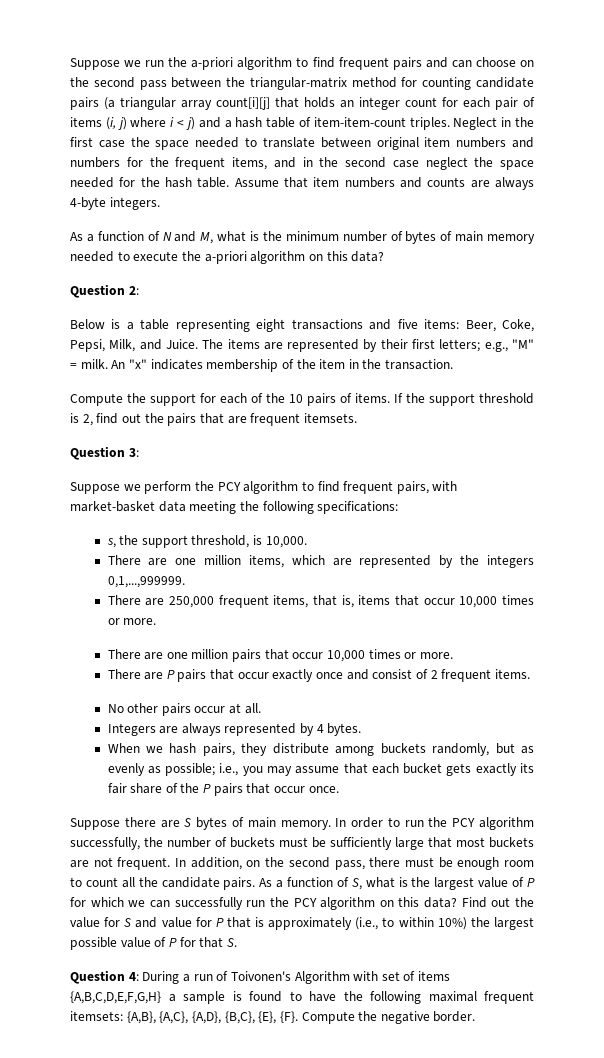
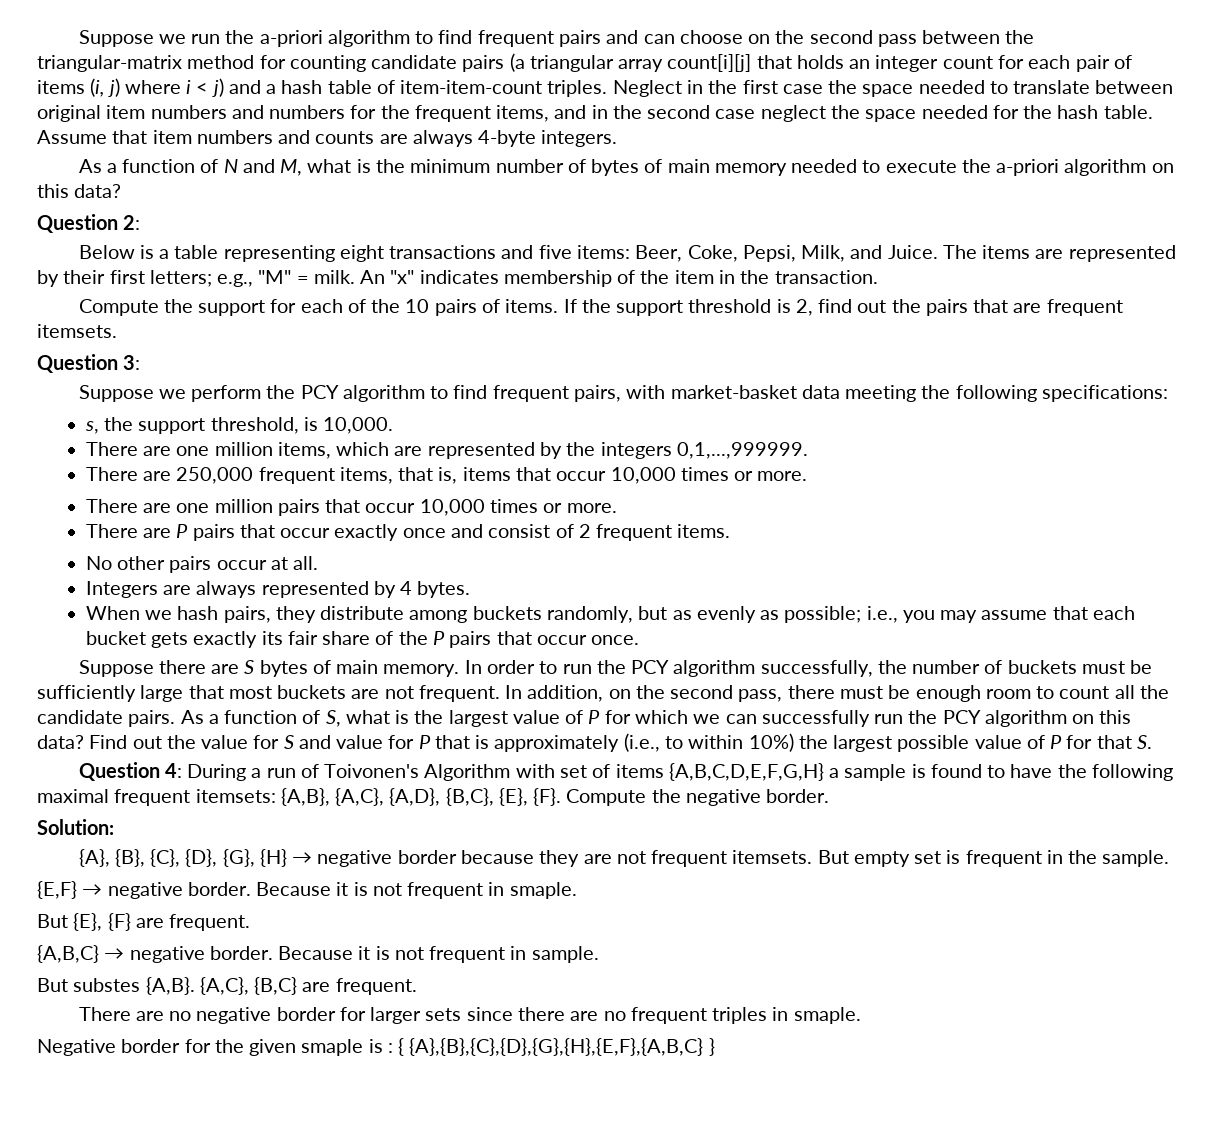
+ Solution:
+ {A}, {B}, {C}, {D}, {G}, {H} → negative border because they are not frequent itemsets. But empty set is frequent in the sample.
+ {E,F} → negative border. Because it is not frequent in smaple.
+ But {E}, {F} are frequent.
+ {A,B,C} → negative border. Because it is not frequent in sample.
+ But substes {A,B}. {A,C}, {B,C} are frequent.
+ There are no negative border for larger sets since there are no frequent triples in smaple.
+ Negative border for the given smaple is : { {A},{B},{C},{D},{G},{H},{E,F},{A,B,C} }

